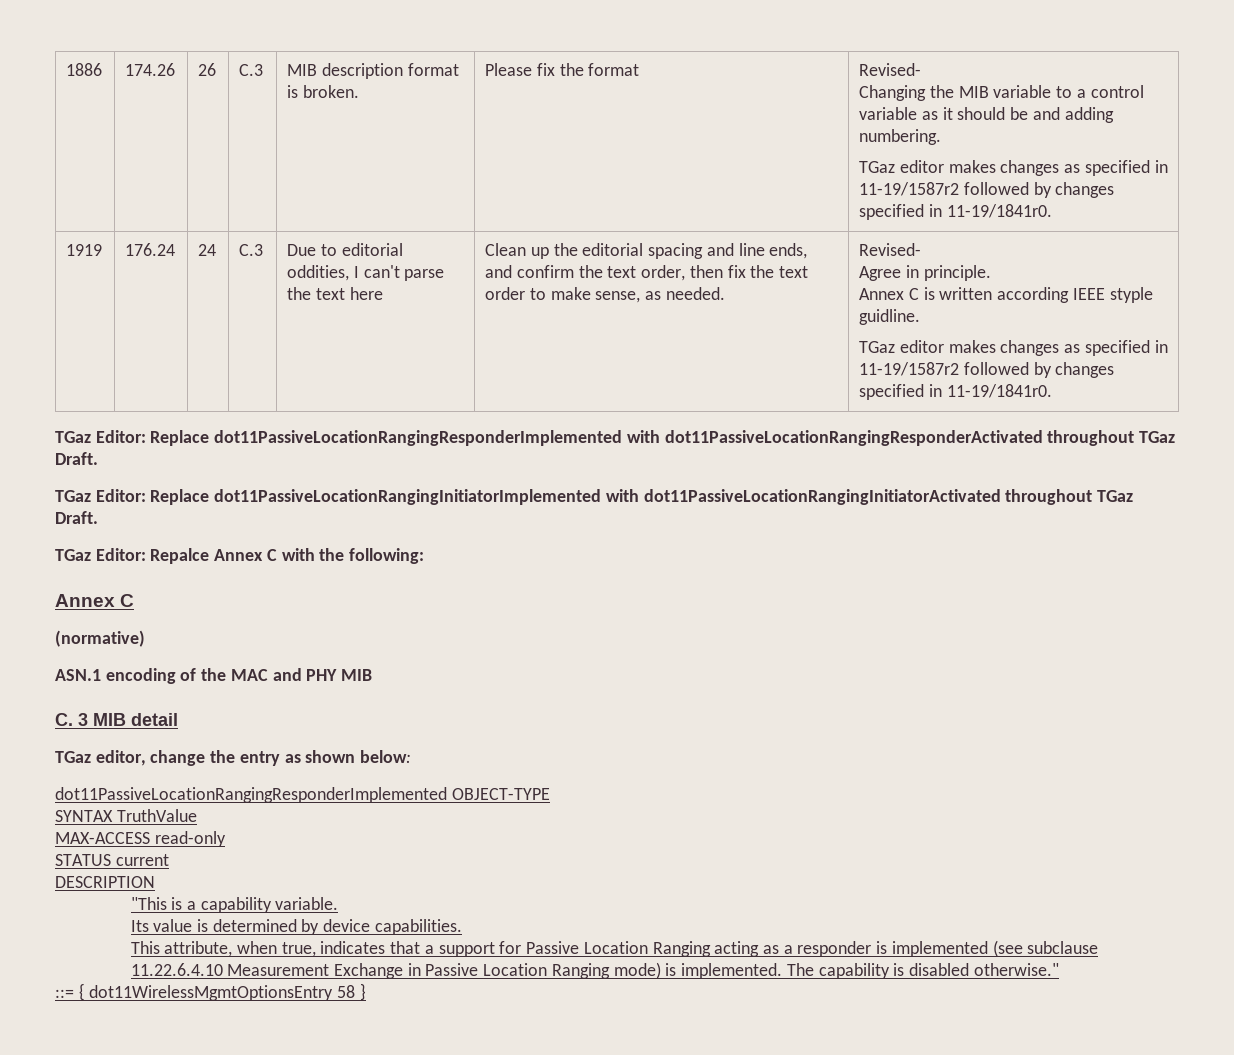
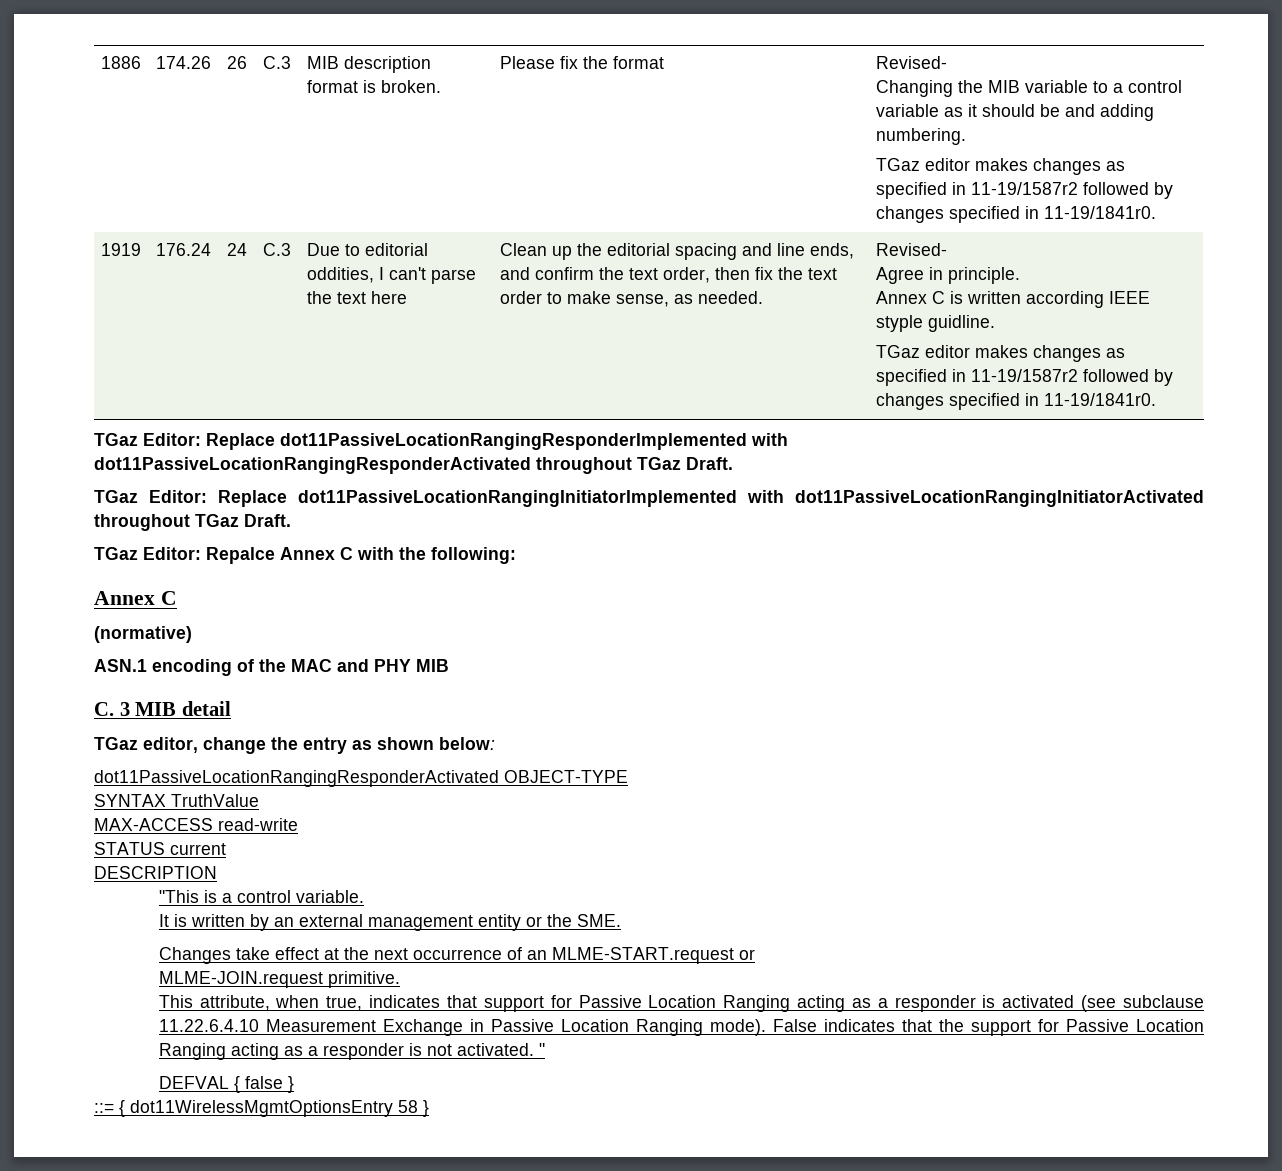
- dot11PassiveLocationRangingResponderImplemented OBJECT-TYPE
+ dot11PassiveLocationRangingResponderActivated OBJECT-TYPE
- MAX-ACCESS read-only
+ MAX-ACCESS read-write
- "This is a capability variable.
+ "This is a control variable.
- Its value is determined by device capabilities.
+ It is written by an external management entity or the SME.
+ Changes take effect at the next occurrence of an MLME-START.request or
+ MLME-JOIN.request primitive.
- This attribute, when true, indicates that a support for Passive Location Ranging acting as a responder is implemented (see subclause 11.22.6.4.10 Measurement Exchange in Passive Location Ranging mode) is implemented. The capability is disabled otherwise."
+ This attribute, when true, indicates that support for Passive Location Ranging acting as a responder is activated (see subclause 11.22.6.4.10 Measurement Exchange in Passive Location Ranging mode). False indicates that the support for Passive Location Ranging acting as a responder is not activated. "
+ DEFVAL { false }

